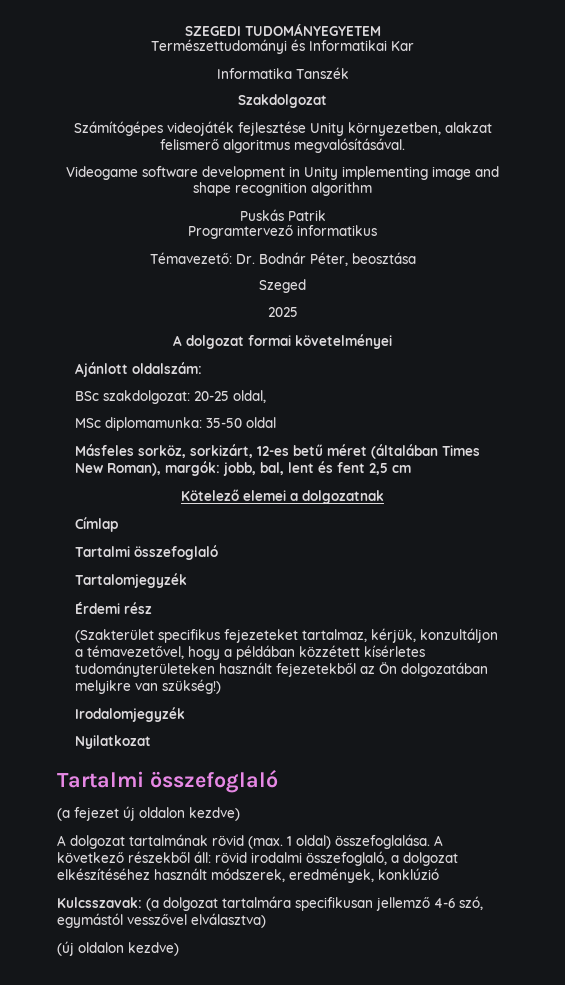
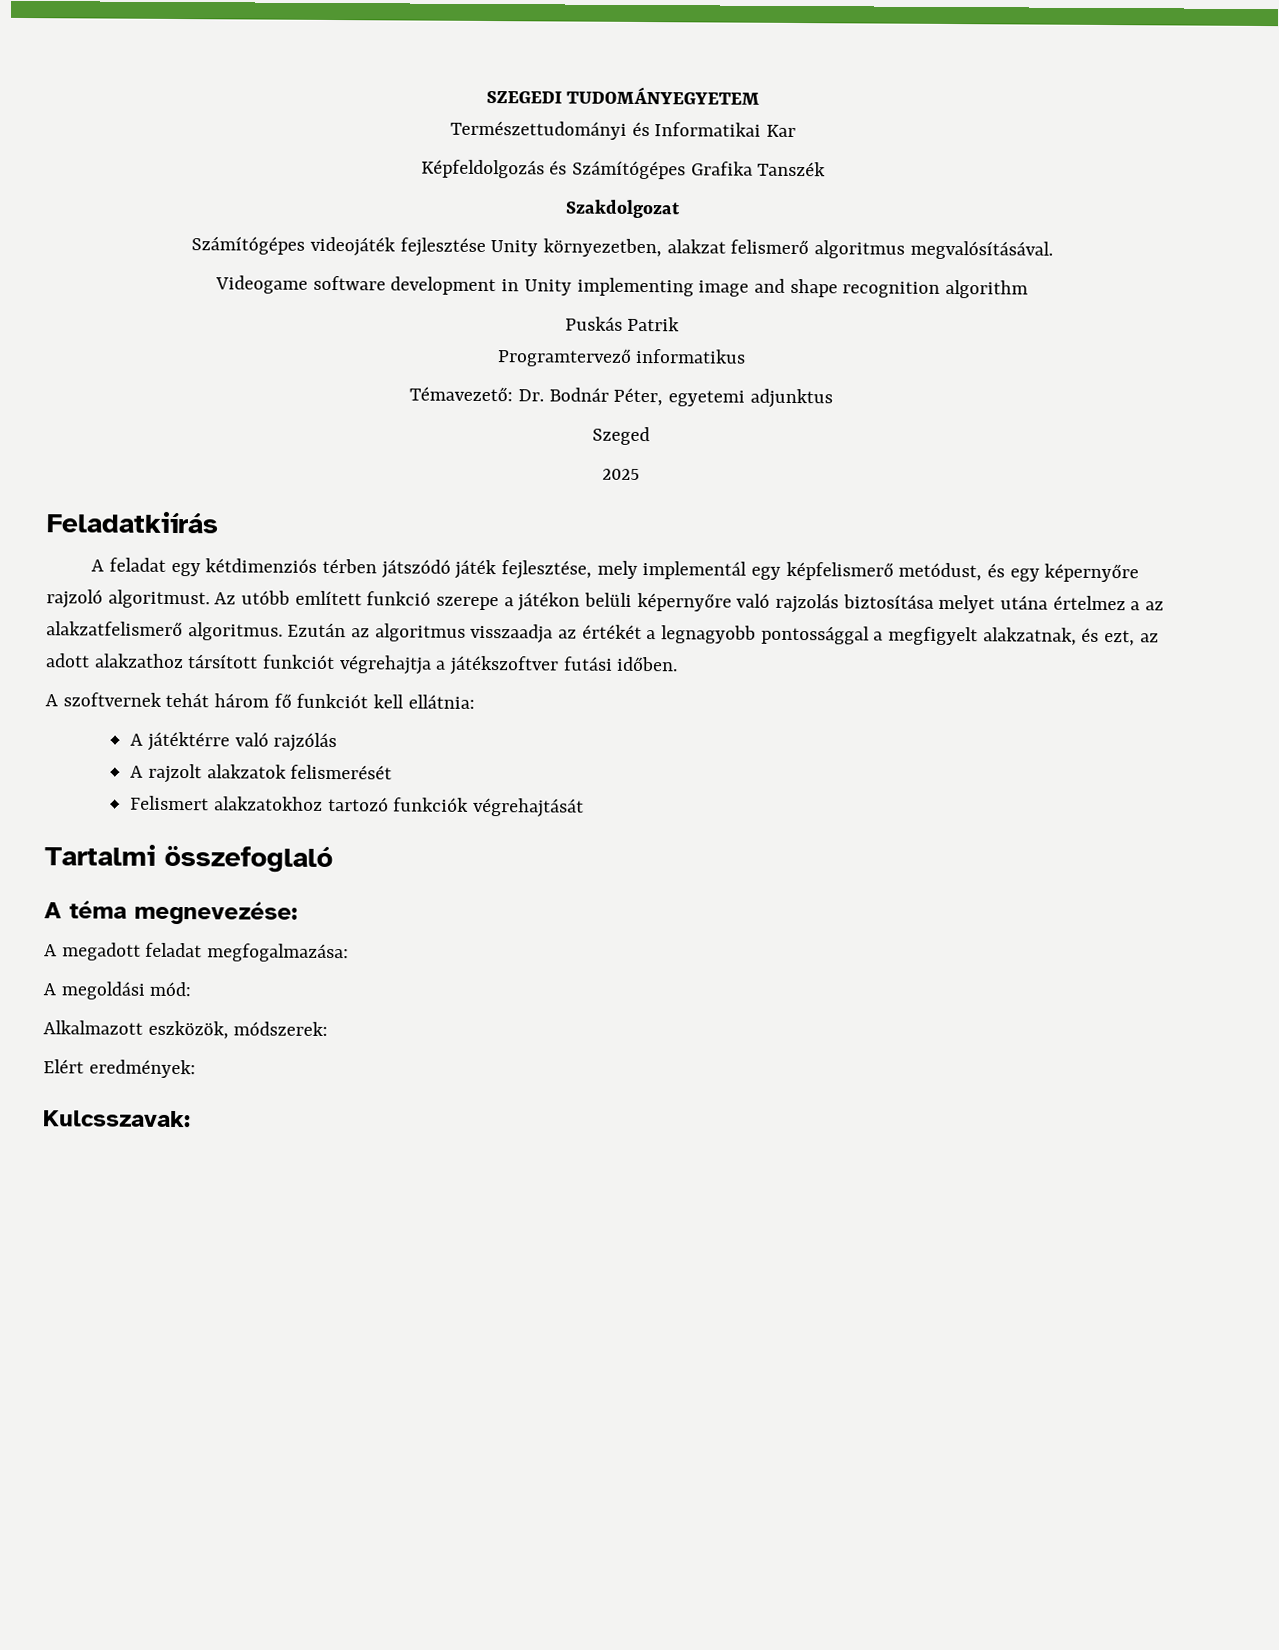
- Informatika Tanszék
+ Képfeldolgozás és Számítógépes Grafika Tanszék
- Témavezető: Dr. Bodnár Péter, beosztása
+ Témavezető: Dr. Bodnár Péter, egyetemi adjunktus
- A dolgozat formai követelményei
- Ajánlott oldalszám:
- BSc szakdolgozat: 20-25 oldal,
- MSc diplomamunka: 35-50 oldal
- Másfeles sorköz, sorkizárt, 12-es betű méret (általában Times New Roman), margók: jobb, bal, lent és fent 2,5 cm
- Kötelező elemei a dolgozatnak
- Címlap
+ Feladatkiírás
+ A feladat egy kétdimenziós térben játszódó játék fejlesztése, mely implementál egy képfelismerő metódust, és egy képernyőre rajzoló algoritmust. Az utóbb említett funkció szerepe a játékon belüli képernyőre való rajzolás biztosítása melyet utána értelmez a az alakzatfelismerő algoritmus. Ezután az algoritmus visszaadja az értékét a legnagyobb pontossággal a megfigyelt alakzatnak, és ezt, az adott alakzathoz társított funkciót végrehajtja a játékszoftver futási időben.
+ A szoftvernek tehát három fő funkciót kell ellátnia:
+ A játéktérre való rajzólás
+ A rajzolt alakzatok felismerését
+ Felismert alakzatokhoz tartozó funkciók végrehajtását
  Tartalmi összefoglaló
- Tartalomjegyzék
- Érdemi rész
- (Szakterület specifikus fejezeteket tartalmaz, kérjük, konzultáljon a témavezetővel, hogy a példában közzétett kísérletes tudományterületeken használt fejezetekből az Ön dolgozatában melyikre van szükség!)
- Irodalomjegyzék
- Nyilatkozat
- Tartalmi összefoglaló
- (a fejezet új oldalon kezdve)
- A dolgozat tartalmának rövid (max. 1 oldal) összefoglalása. A következő részekből áll: rövid irodalmi összefoglaló, a dolgozat elkészítéséhez használt módszerek, eredmények, konklúzió
- Kulcsszavak: (a dolgozat tartalmára specifikusan jellemző 4-6 szó, egymástól vesszővel elválasztva)
- (új oldalon kezdve)
+ A téma megnevezése:
+ A megadott feladat megfogalmazása:
+ A megoldási mód:
+ Alkalmazott eszközök, módszerek:
+ Elért eredmények:
+ Kulcsszavak:

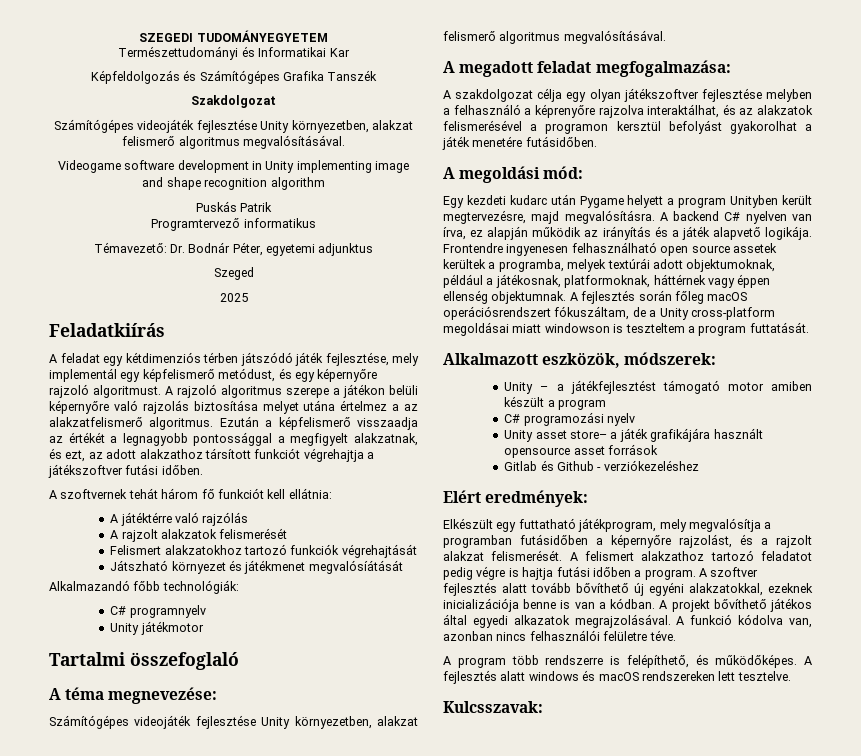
- Az utóbb említett funkció szerepe a játékon belüli képernyőre való rajzolás biztosítása melyet utána értelmez a az alakzatfelismerő algoritmus.
+ A rajzoló algoritmus szerepe a játékon belüli képernyőre való rajzolás biztosítása melyet utána értelmez a az alakzatfelismerő algoritmus.
- Ezután az algoritmus visszaadja az értékét a legnagyobb pontossággal a megfigyelt alakzatnak, és ezt, az adott alakzathoz társított funkciót végrehajtja a játékszoftver futási időben.
+ Ezután a képfelismerő visszaadja az értékét a legnagyobb pontossággal a megfigyelt alakzatnak, és ezt, az adott alakzathoz társított funkciót végrehajtja a játékszoftver futási időben.
+ Játszható környezet és játékmenet megvalósíátását
+ Alkalmazandó főbb technológiák:
+ C# programnyelv
+ Unity játékmotor
  A téma megnevezése:
+ Számítógépes videojáték fejlesztése Unity környezetben, alakzat felismerő algoritmus megvalósításával.
  A megadott feladat megfogalmazása:
+ A szakdolgozat célja egy olyan játékszoftver fejlesztése melyben a felhasználó a képrenyőre rajzolva interaktálhat, és az alakzatok felismerésével a programon kersztül befolyást gyakorolhat a játék menetére futásidőben.
  A megoldási mód:
+ Egy kezdeti kudarc után Pygame helyett a program Unityben került megtervezésre, majd megvalósításra. A backend C# nyelven van írva, ez alapján működik az irányítás és a játék alapvető logikája. Frontendre ingyenesen felhasználható open source assetek kerültek a programba, melyek textúrái adott objektumoknak, például a játékosnak, platformoknak, háttérnek vagy éppen ellenség objektumnak. A fejlesztés során főleg macOS operációsrendszert fókuszáltam, de a Unity cross-platform megoldásai miatt windowson is teszteltem a program futtatását.
  Alkalmazott eszközök, módszerek:
+ Unity – a játékfejlesztést támogató motor amiben készült a program
+ C# programozási nyelv
+ Unity asset store– a játék grafikájára használt opensource asset források
+ Gitlab és Github - verziókezeléshez
  Elért eredmények:
+ Elkészült egy futtatható játékprogram, mely megvalósítja a programban futásidőben a képernyőre rajzolást, és a rajzolt alakzat felismerését. A felismert alakzathoz tartozó feladatot pedig végre is hajtja futási időben a program. A szoftver fejlesztés alatt tovább bővíthető új egyéni alakzatokkal, ezeknek inicializációja benne is van a kódban. A projekt bővíthető játékos által egyedi alkazatok megrajzolásával. A funkció kódolva van, azonban nincs felhasználói felületre téve.
+ A program több rendszerre is felépíthető, és működőképes. A fejlesztés alatt windows és macOS rendszereken lett tesztelve.

